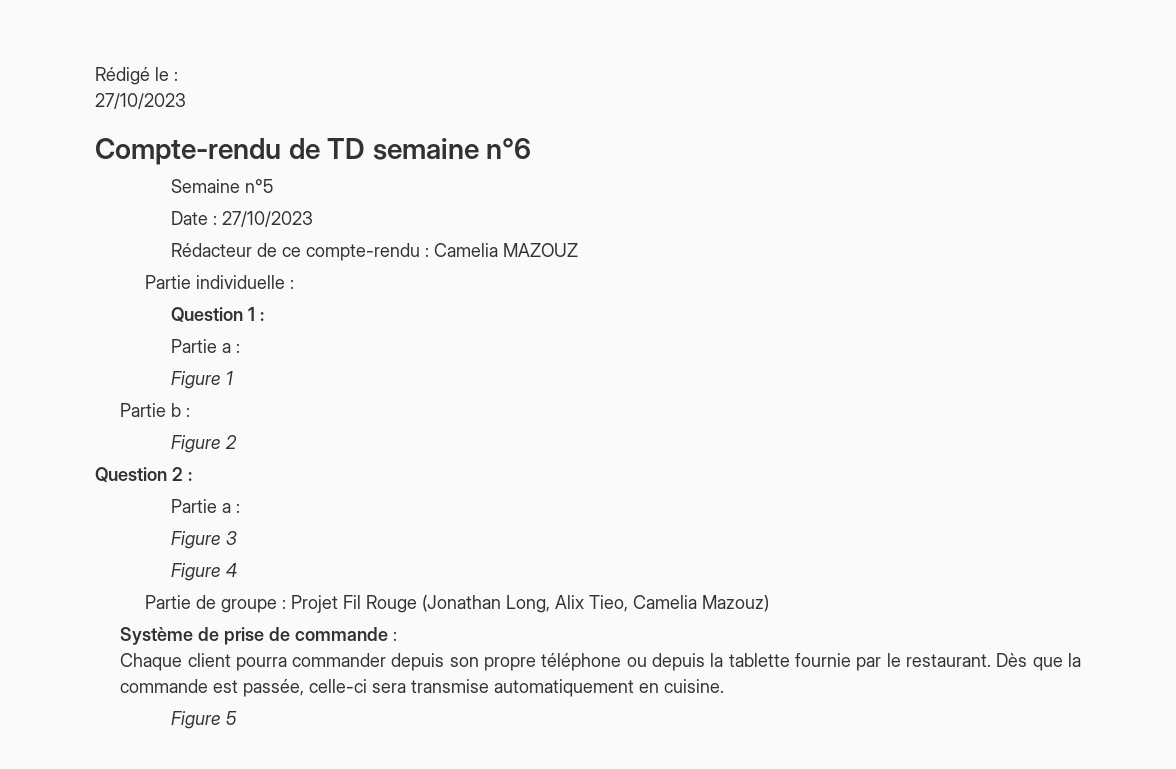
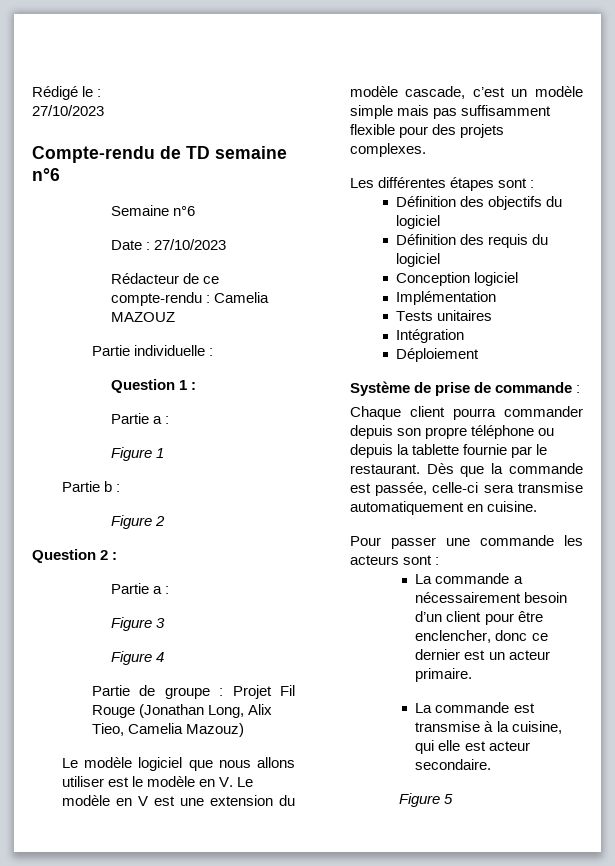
- Semaine n°5
+ Semaine n°6
+ Le modèle logiciel que nous allons utiliser est le modèle en V. Le modèle en V est une extension du modèle cascade, c’est un modèle simple mais pas suffisamment flexible pour des projets complexes.
+ Les différentes étapes sont :
+ Définition des objectifs du logiciel
+ Définition des requis du logiciel
+ Conception logiciel
+ Implémentation
+ Tests unitaires
+ Intégration
+ Déploiement
+ Pour passer une commande les acteurs sont :
+ La commande a nécessairement besoin d’un client pour être enclencher, donc ce dernier est un acteur primaire.
+ La commande est transmise à la cuisine, qui elle est acteur secondaire.

